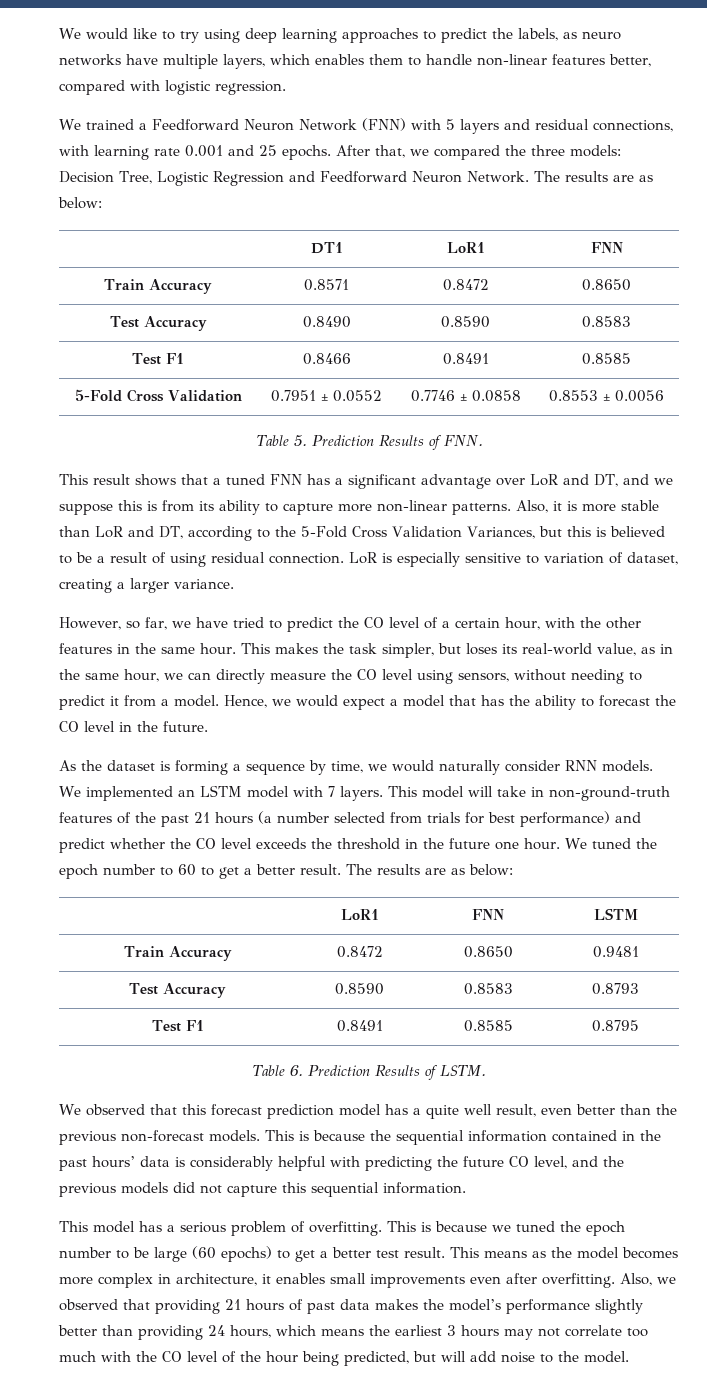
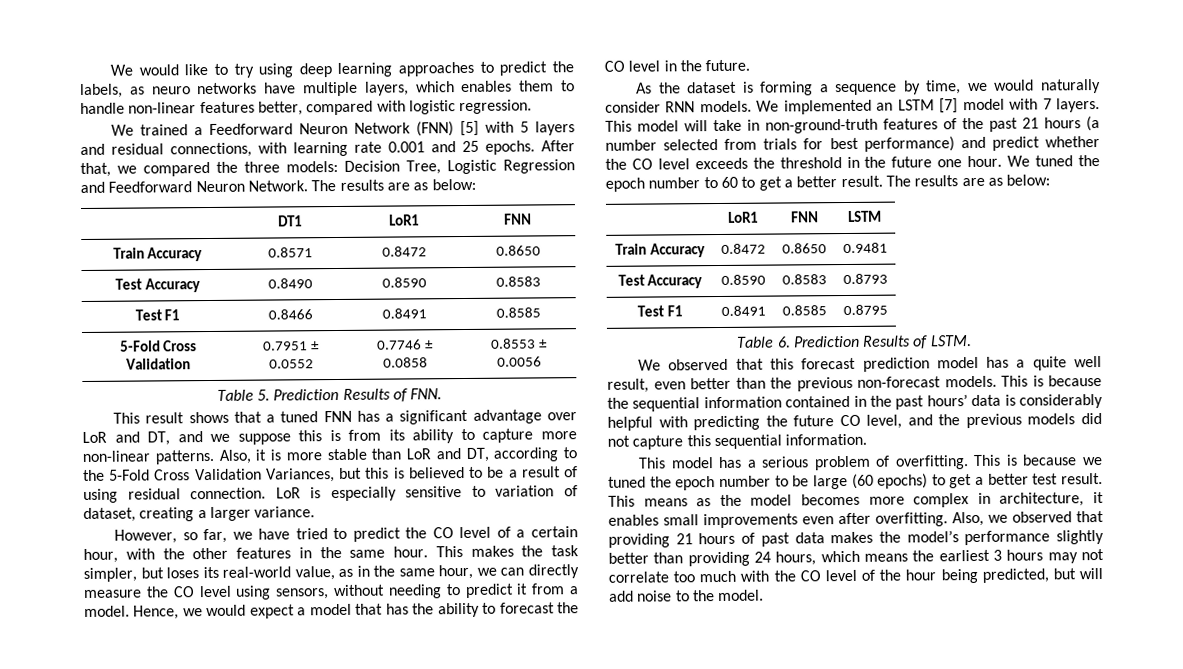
- We trained a Feedforward Neuron Network (FNN) with 5 layers and residual connections, with learning rate 0.001 and 25 epochs.
+ We trained a Feedforward Neuron Network (FNN) [5] with 5 layers and residual connections, with learning rate 0.001 and 25 epochs.
- We implemented an LSTM model with 7 layers.
+ We implemented an LSTM [7] model with 7 layers.

